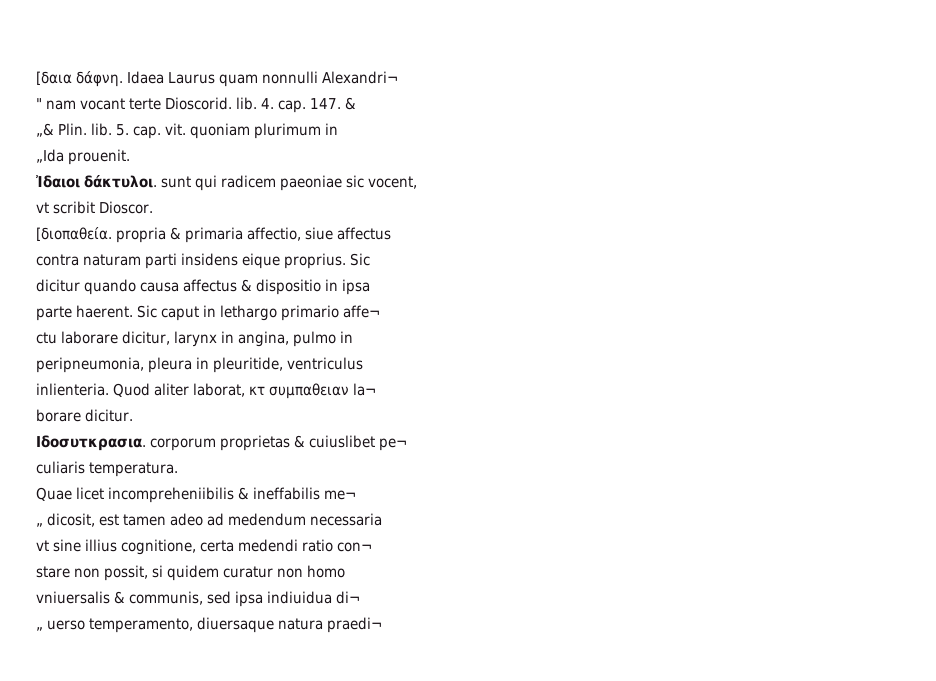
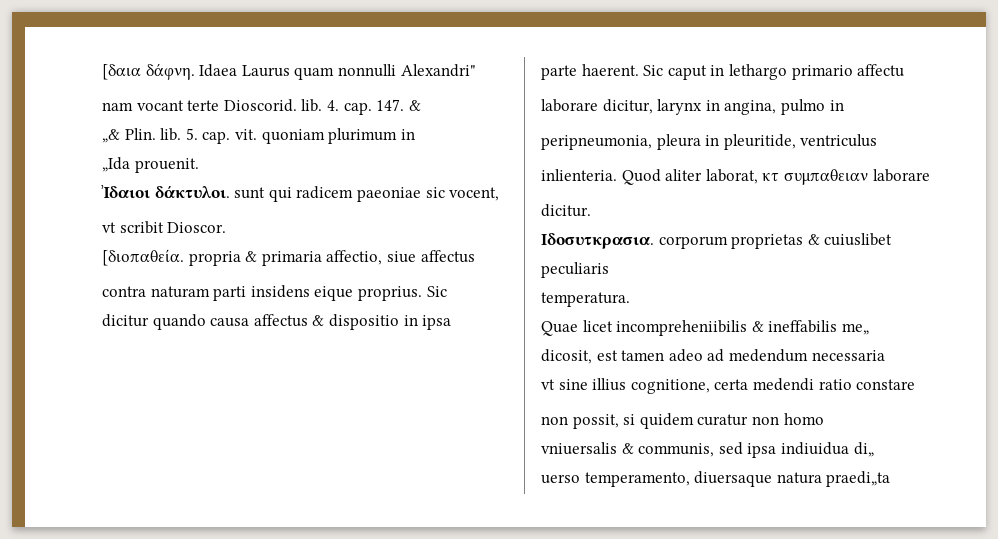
- Idaea Laurus quam nonnulli Alexandri¬
- " nam vocant terte Dioscorid. lib.
+ Idaea Laurus quam nonnulli Alexandri"
+ nam vocant terte Dioscorid. lib.
- Sic caput in lethargo primario affe¬
- ctu laborare dicitur, larynx in angina, pulmo in
+ Sic caput in lethargo primario affectu
+ laborare dicitur, larynx in angina, pulmo in
- Quod aliter laborat, κτ συμπαθειαν la¬
- borare dicitur.
+ Quod aliter laborat, κτ συμπαθειαν laborare
+ dicitur.
- Ιδοσυτκρασια. corporum proprietas & cuiuslibet pe¬
- culiaris temperatura.
+ Ιδοσυτκρασια. corporum proprietas & cuiuslibet peculiaris
+ temperatura.
- Quae licet incompreheniibilis & ineffabilis me¬
- „ dicosit, est tamen adeo ad medendum necessaria
+ Quae licet incompreheniibilis & ineffabilis me„
+ dicosit, est tamen adeo ad medendum necessaria
- vt sine illius cognitione, certa medendi ratio con¬
- stare non possit, si quidem curatur non homo
+ vt sine illius cognitione, certa medendi ratio constare
+ non possit, si quidem curatur non homo
- vniuersalis & communis, sed ipsa indiuidua di¬
- „ uerso temperamento, diuersaque natura praedi¬
+ vniuersalis & communis, sed ipsa indiuidua di„
+ uerso temperamento, diuersaque natura praedi„ta

